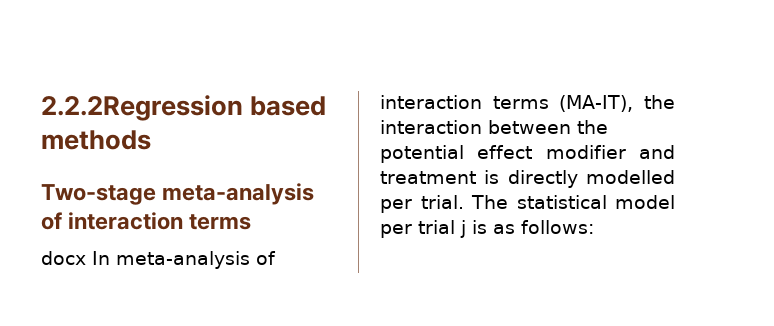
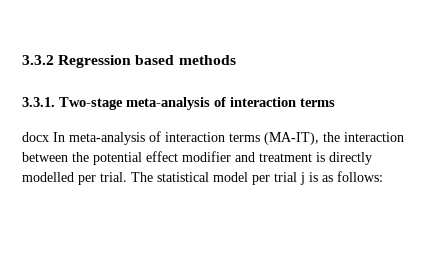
- 2.2.2Regression based methods
+ 3.3.2 Regression based methods
- Two-stage meta-analysis of interaction terms
+ 3.3.1. Two-stage meta-analysis of interaction terms

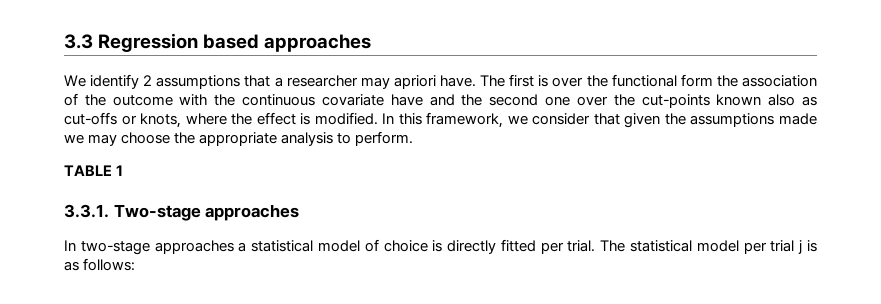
- 3.3.2 Regression based methods
- 3.3.1. Two-stage meta-analysis of interaction terms
- docx In meta-analysis of interaction terms (MA-IT), the interaction between the potential effect modifier and treatment is directly modelled per trial.
+ 3.3 Regression based approaches
+ We identify 2 assumptions that a researcher may apriori have. The first is over the functional form the association of the outcome with the continuous covariate have and the second one over the cut-points known also as cut-offs or knots, where the effect is modified. In this framework, we consider that given the assumptions made we may choose the appropriate analysis to perform.
+ TABLE 1
+ 3.3.1. Two-stage approaches
+ In two-stage approaches a statistical model of choice is directly fitted per trial.

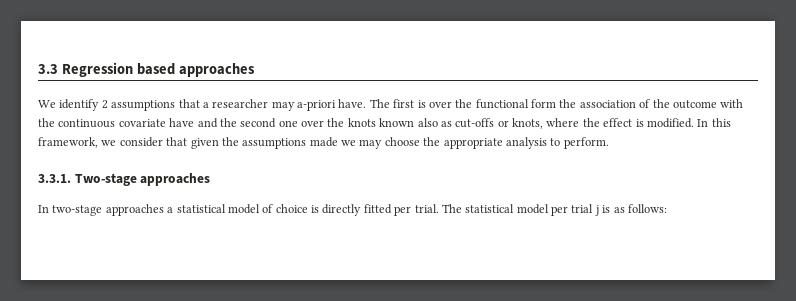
- We identify 2 assumptions that a researcher may apriori have.
+ We identify 2 assumptions that a researcher may a-priori have.
- The first is over the functional form the association of the outcome with the continuous covariate have and the second one over the cut-points known also as cut-offs or knots, where the effect is modified.
+ The first is over the functional form the association of the outcome with the continuous covariate have and the second one over the knots known also as cut-offs or knots, where the effect is modified.
- TABLE 1

